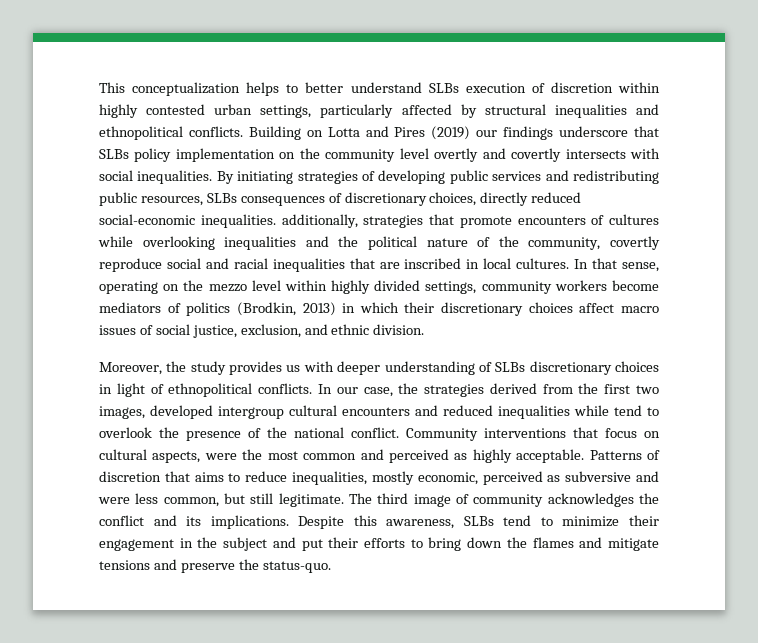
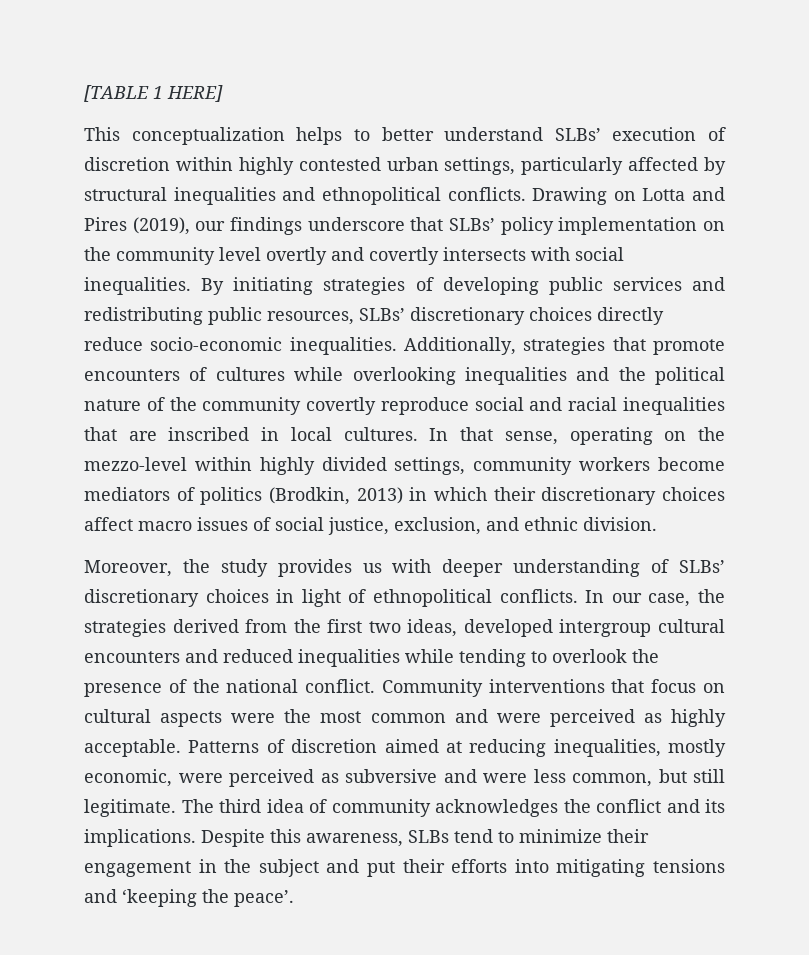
+ [TABLE 1 HERE]
- This conceptualization helps to better understand SLBs execution of discretion within highly contested urban settings, particularly affected by structural inequalities and ethnopolitical conflicts.
+ This conceptualization helps to better understand SLBs’ execution of discretion within highly contested urban settings, particularly affected by structural inequalities and ethnopolitical conflicts.
- Building on Lotta and Pires (2019) our findings underscore that SLBs policy implementation on the community level overtly and covertly intersects with social inequalities.
+ Drawing on Lotta and Pires (2019), our findings underscore that SLBs’ policy implementation on the community level overtly and covertly intersects with social inequalities.
- By initiating strategies of developing public services and redistributing public resources, SLBs consequences of discretionary choices, directly reduced social-economic inequalities. additionally, strategies that promote encounters of cultures while overlooking inequalities and the political nature of the community, covertly reproduce social and racial inequalities that are inscribed in local cultures.
+ By initiating strategies of developing public services and redistributing public resources, SLBs’ discretionary choices directly reduce socio-economic inequalities. Additionally, strategies that promote encounters of cultures while overlooking inequalities and the political nature of the community covertly reproduce social and racial inequalities that are inscribed in local cultures.
- In that sense, operating on the mezzo level within highly divided settings, community workers become mediators of politics (Brodkin, 2013) in which their discretionary choices affect macro issues of social justice, exclusion, and ethnic division.
+ In that sense, operating on the mezzo-level within highly divided settings, community workers become mediators of politics (Brodkin, 2013) in which their discretionary choices affect macro issues of social justice, exclusion, and ethnic division.
- Moreover, the study provides us with deeper understanding of SLBs discretionary choices in light of ethnopolitical conflicts.
+ Moreover, the study provides us with deeper understanding of SLBs’ discretionary choices in light of ethnopolitical conflicts.
- In our case, the strategies derived from the first two images, developed intergroup cultural encounters and reduced inequalities while tend to overlook the presence of the national conflict.
+ In our case, the strategies derived from the first two ideas, developed intergroup cultural encounters and reduced inequalities while tending to overlook the presence of the national conflict.
- Community interventions that focus on cultural aspects, were the most common and perceived as highly acceptable.
+ Community interventions that focus on cultural aspects were the most common and were perceived as highly acceptable.
- Patterns of discretion that aims to reduce inequalities, mostly economic, perceived as subversive and were less common, but still legitimate.
+ Patterns of discretion aimed at reducing inequalities, mostly economic, were perceived as subversive and were less common, but still legitimate.
- The third image of community acknowledges the conflict and its implications.
+ The third idea of community acknowledges the conflict and its implications.
- Despite this awareness, SLBs tend to minimize their engagement in the subject and put their efforts to bring down the flames and mitigate tensions and preserve the status-quo.
+ Despite this awareness, SLBs tend to minimize their engagement in the subject and put their efforts into mitigating tensions and ‘keeping the peace’.

